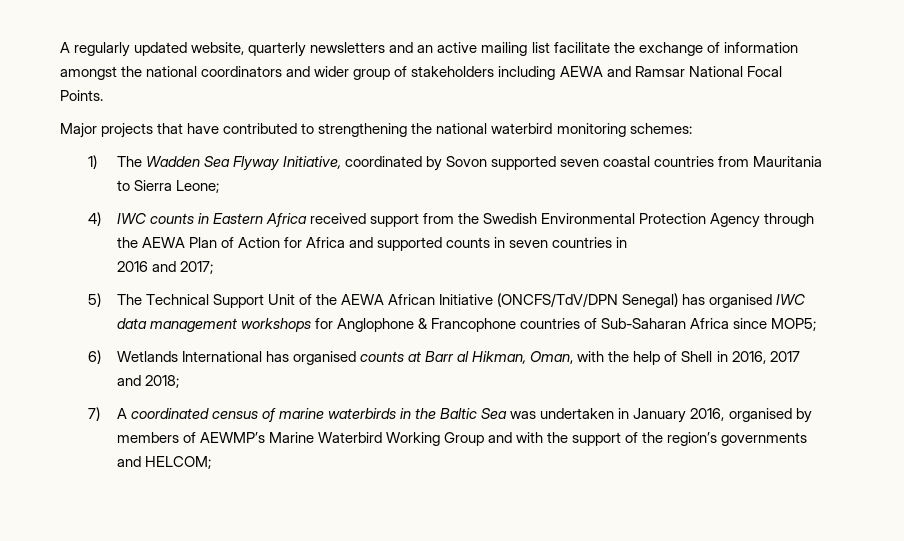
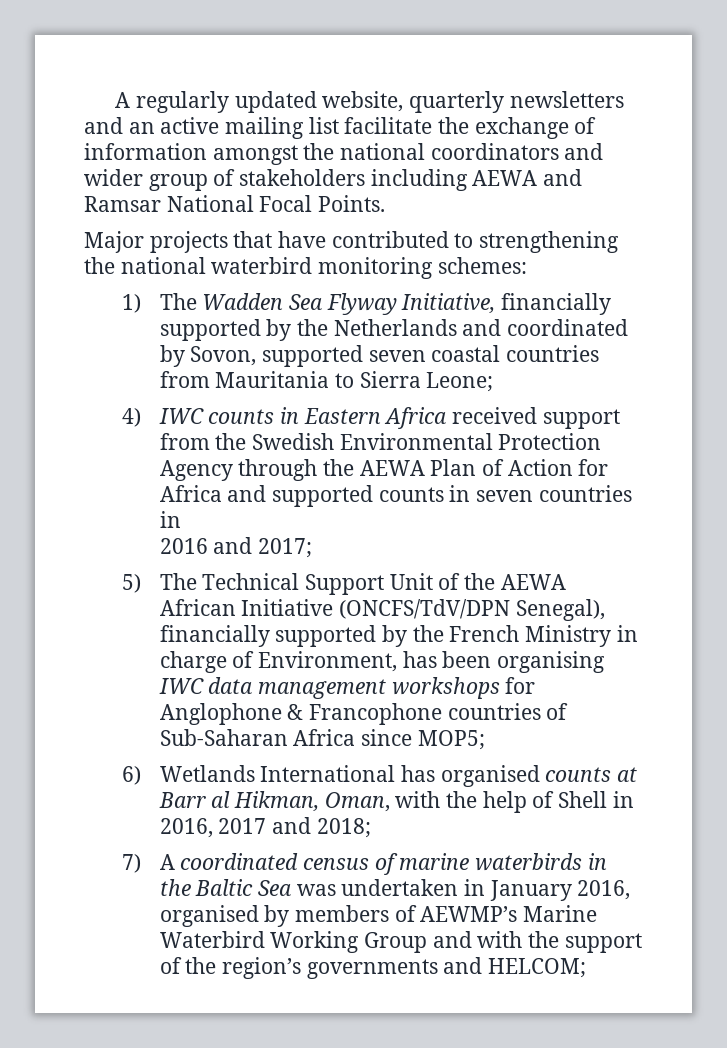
- 1) The Wadden Sea Flyway Initiative, coordinated by Sovon supported seven coastal countries from Mauritania to Sierra Leone;
+ 1) The Wadden Sea Flyway Initiative, financially supported by the Netherlands and coordinated by Sovon, supported seven coastal countries from Mauritania to Sierra Leone;
- 5) The Technical Support Unit of the AEWA African Initiative (ONCFS/TdV/DPN Senegal) has organised IWC data management workshops for Anglophone & Francophone countries of Sub-Saharan Africa since MOP5;
+ 5) The Technical Support Unit of the AEWA African Initiative (ONCFS/TdV/DPN Senegal), financially supported by the French Ministry in charge of Environment, has been organising IWC data management workshops for Anglophone & Francophone countries of Sub-Saharan Africa since MOP5;

